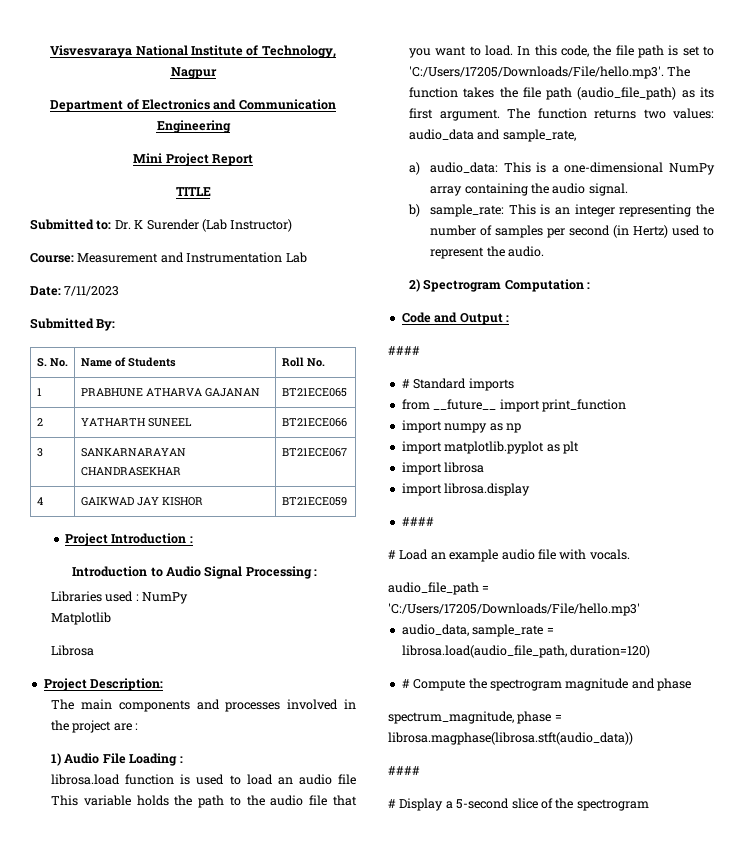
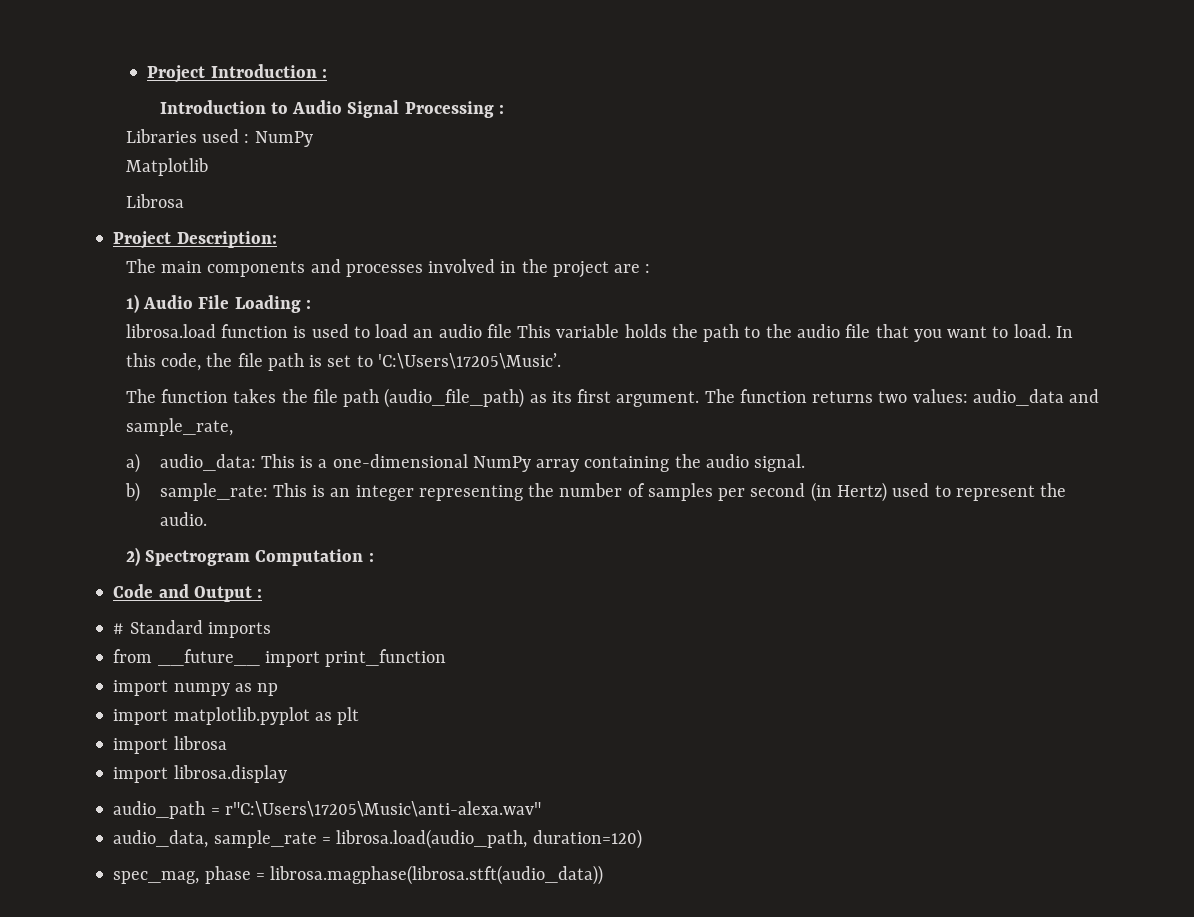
- Visvesvaraya National Institute of Technology, Nagpur
- Department of Electronics and Communication Engineering
- Mini Project Report
- TITLE
- Submitted to: Dr. K Surender (Lab Instructor)
- Course: Measurement and Instrumentation Lab
- Date: 7/11/2023
- Submitted By:
- S. No. | Name of Students | Roll No.
- 1 | PRABHUNE ATHARVA GAJANAN | BT21ECE065
- 2 | YATHARTH SUNEEL | BT21ECE066
- 3 | SANKARNARAYAN CHANDRASEKHAR | BT21ECE067
- 4 | GAIKWAD JAY KISHOR | BT21ECE059
- In this code, the file path is set to 'C:/Users/17205/Downloads/File/hello.mp3'. The function takes the file path (audio_file_path) as its first argument.
+ In this code, the file path is set to 'C:\Users\17205\Music’.
+ The function takes the file path (audio_file_path) as its first argument.
  Code and Output :
- ####
  import librosa.display
- ####
- # Load an example audio file with vocals.
- audio_file_path = 'C:/Users/17205/Downloads/File/hello.mp3'
+ audio_path = r"C:\Users\17205\Music\anti-alexa.wav"
- audio_data, sample_rate = librosa.load(audio_file_path, duration=120)
+ audio_data, sample_rate = librosa.load(audio_path, duration=120)
- # Compute the spectrogram magnitude and phase
- spectrum_magnitude, phase = librosa.magphase(librosa.stft(audio_data))
- ####
- # Display a 5-second slice of the spectrogram
+ spec_mag, phase = librosa.magphase(librosa.stft(audio_data))

